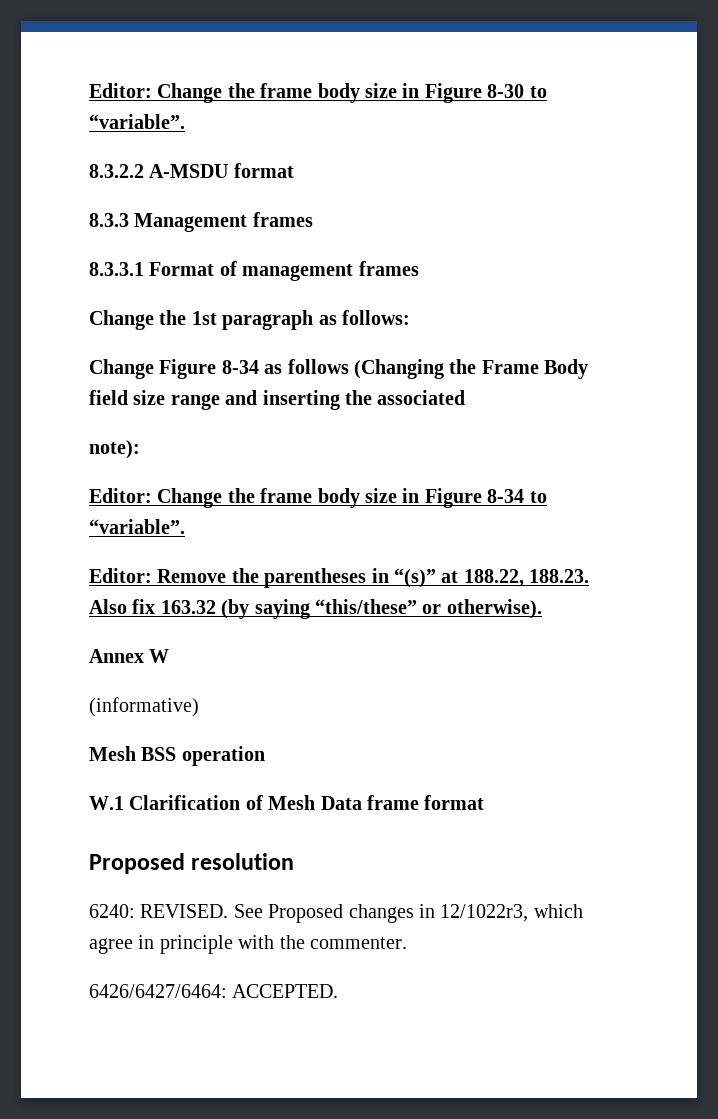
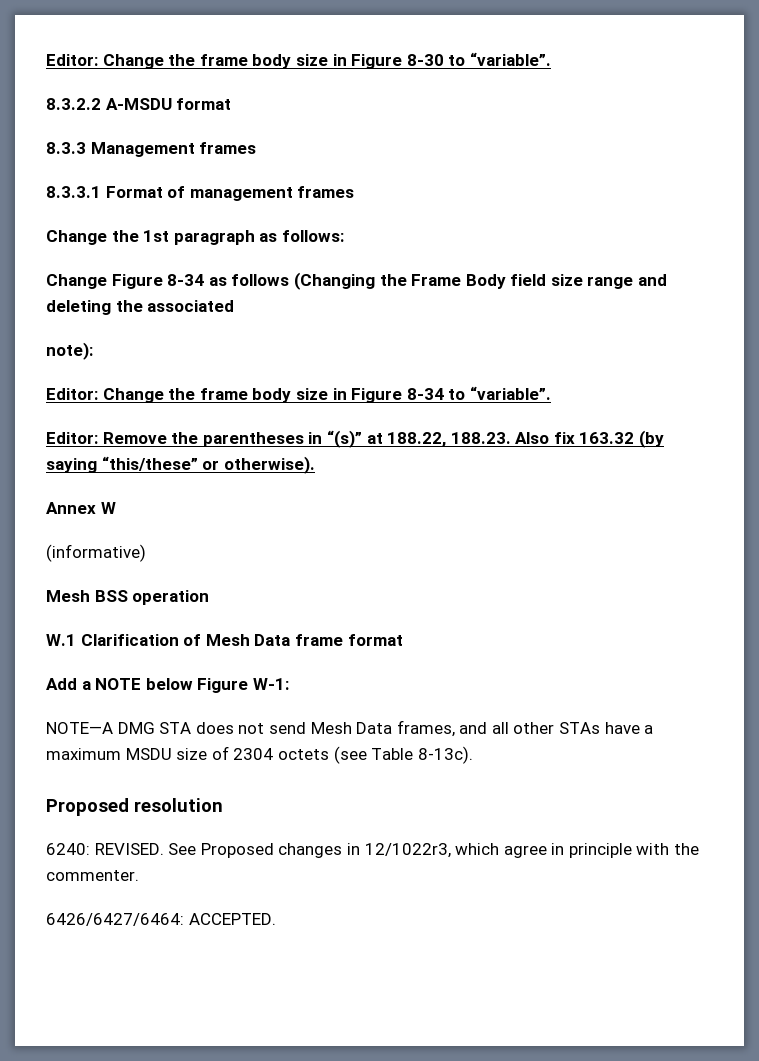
- Change Figure 8-34 as follows (Changing the Frame Body field size range and inserting the associated
+ Change Figure 8-34 as follows (Changing the Frame Body field size range and deleting the associated
+ Add a NOTE below Figure W-1:
+ NOTE—A DMG STA does not send Mesh Data frames, and all other STAs have a maximum MSDU size of 2304 octets (see Table 8-13c).

